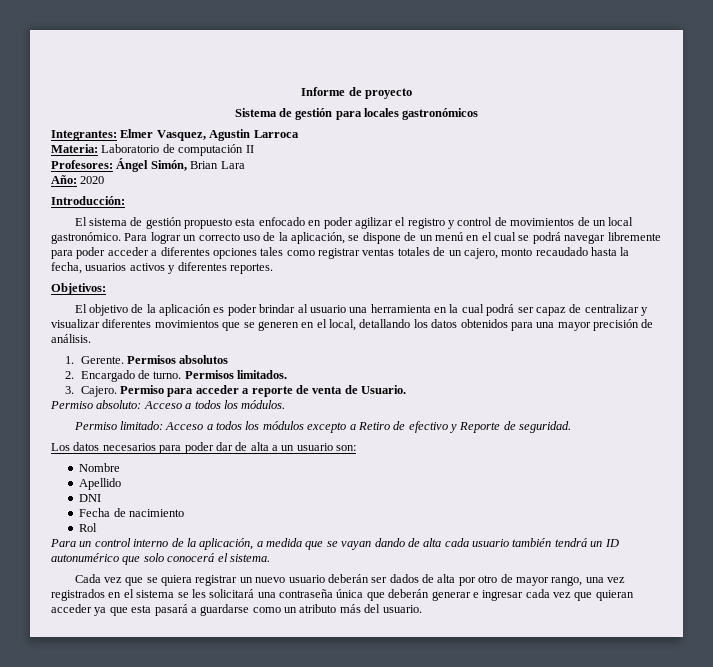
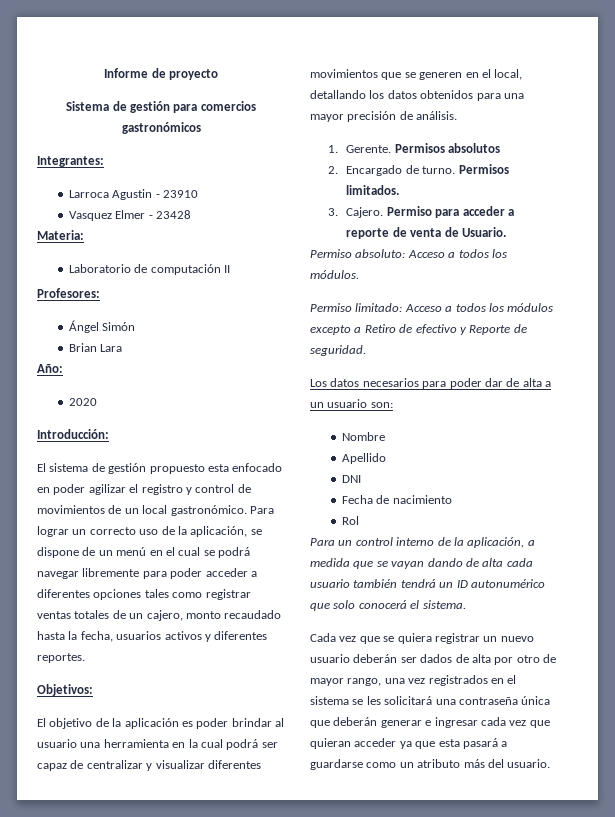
- Sistema de gestión para locales gastronómicos
+ Sistema de gestión para comercios gastronómicos
- Integrantes: Elmer Vasquez, Agustin Larroca
+ Integrantes:
+ Larroca Agustin - 23910
+ Vasquez Elmer - 23428
- Materia: Laboratorio de computación II
+ Materia:
+ Laboratorio de computación II
- Profesores: Ángel Simón, Brian Lara
+ Profesores:
+ Ángel Simón
+ Brian Lara
- Año: 2020
+ Año:
+ 2020

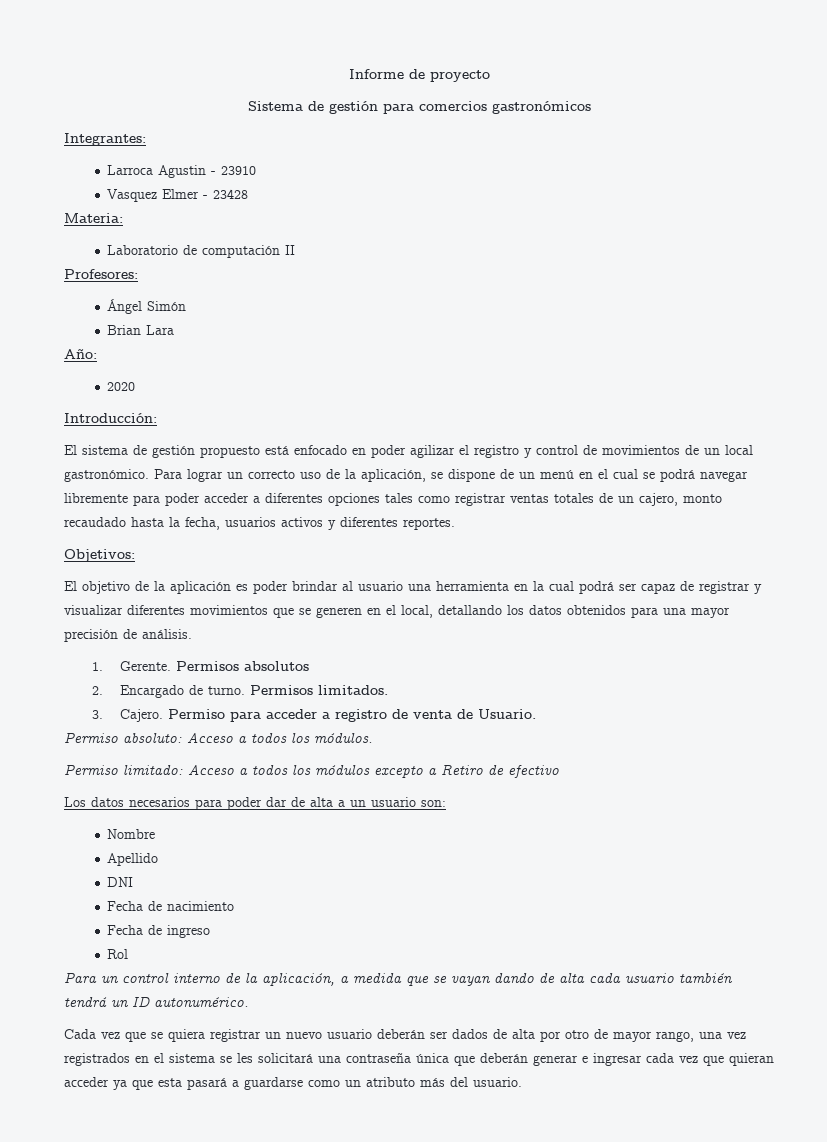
- El sistema de gestión propuesto esta enfocado en poder agilizar el registro y control de movimientos de un local gastronómico.
+ El sistema de gestión propuesto está enfocado en poder agilizar el registro y control de movimientos de un local gastronómico.
- El objetivo de la aplicación es poder brindar al usuario una herramienta en la cual podrá ser capaz de centralizar y visualizar diferentes movimientos que se generen en el local, detallando los datos obtenidos para una mayor precisión de análisis.
+ El objetivo de la aplicación es poder brindar al usuario una herramienta en la cual podrá ser capaz de registrar y visualizar diferentes movimientos que se generen en el local, detallando los datos obtenidos para una mayor precisión de análisis.
- Permiso para acceder a reporte de venta de Usuario.
+ Permiso para acceder a registro de venta de Usuario.
- Permiso limitado: Acceso a todos los módulos excepto a Retiro de efectivo y Reporte de seguridad.
+ Permiso limitado: Acceso a todos los módulos excepto a Retiro de efectivo
+ Fecha de ingreso
- Para un control interno de la aplicación, a medida que se vayan dando de alta cada usuario también tendrá un ID autonumérico que solo conocerá el sistema.
+ Para un control interno de la aplicación, a medida que se vayan dando de alta cada usuario también tendrá un ID autonumérico.

